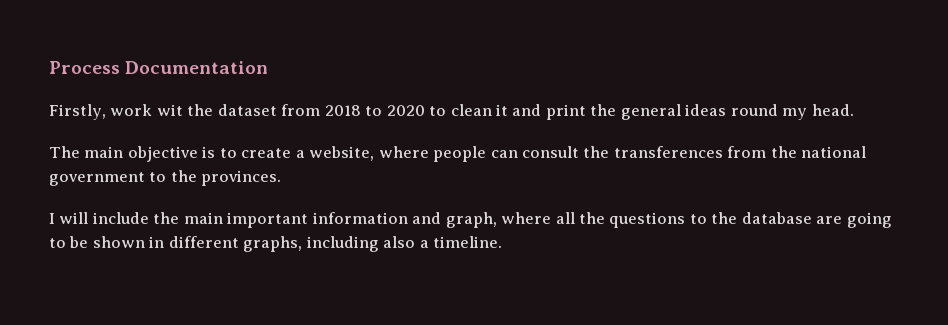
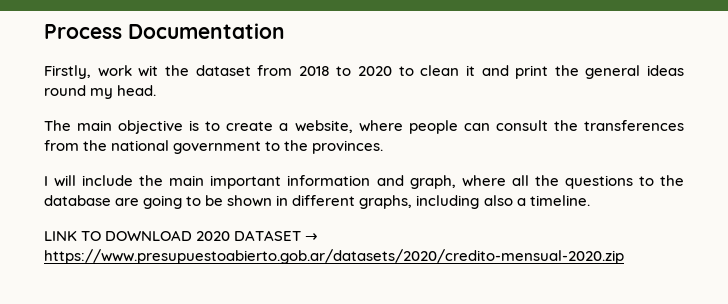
+ LINK TO DOWNLOAD 2020 DATASET → https://www.presupuestoabierto.gob.ar/datasets/2020/credito-mensual-2020.zip

